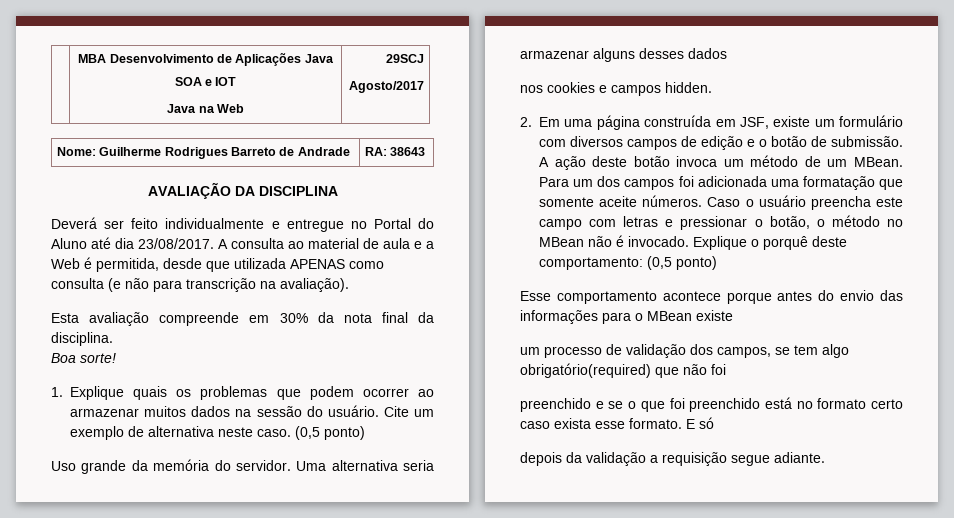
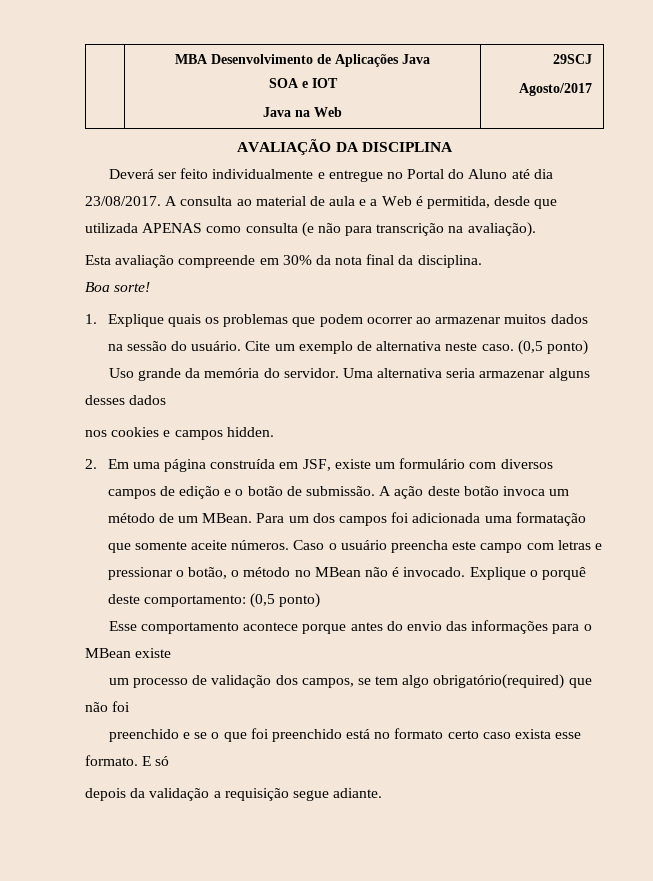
- Nome: Guilherme Rodrigues Barreto de Andrade | RA: 38643

